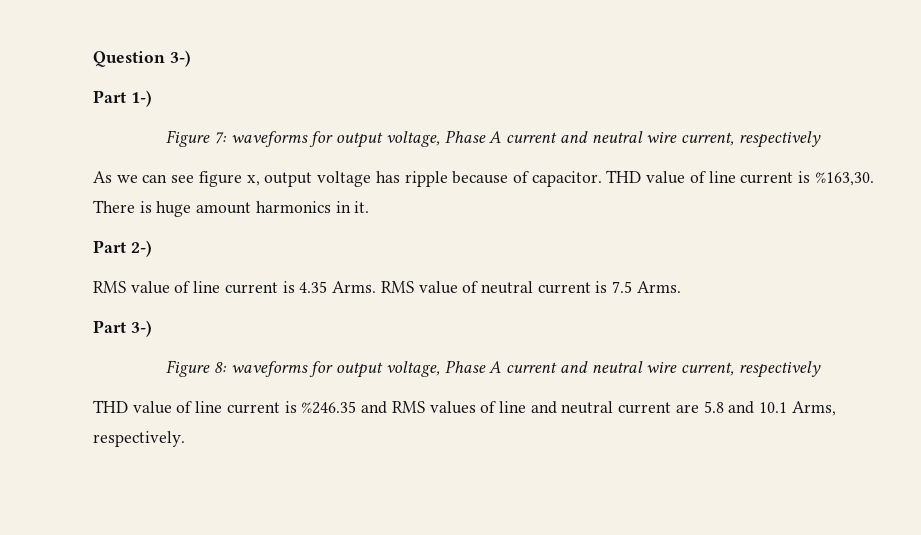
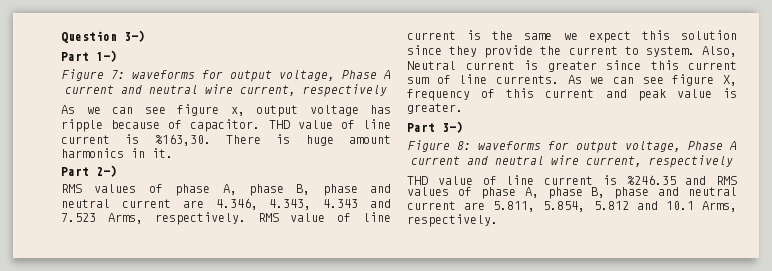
- RMS value of line current is 4.35 Arms. RMS value of neutral current is 7.5 Arms.
+ RMS values of phase A, phase B, phase and neutral current are 4.346, 4.343, 4.343 and 7.523 Arms, respectively. RMS value of line current is the same we expect this solution since they provide the current to system. Also, Neutral current is greater since this current sum of line currents. As we can see figure X, frequency of this current and peak value is greater.
- THD value of line current is %246.35 and RMS values of line and neutral current are 5.8 and 10.1 Arms, respectively.
+ THD value of line current is %246.35 and RMS values of phase A, phase B, phase and neutral current are 5.811, 5.854, 5.812 and 10.1 Arms, respectively.

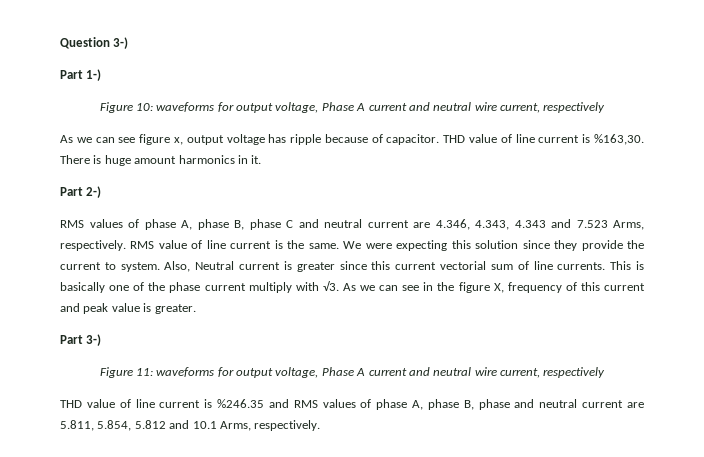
- Figure 7: waveforms for output voltage, Phase A current and neutral wire current, respectively
+ Figure 10: waveforms for output voltage, Phase A current and neutral wire current, respectively
- RMS values of phase A, phase B, phase and neutral current are 4.346, 4.343, 4.343 and 7.523 Arms, respectively.
+ RMS values of phase A, phase B, phase C and neutral current are 4.346, 4.343, 4.343 and 7.523 Arms, respectively.
- RMS value of line current is the same we expect this solution since they provide the current to system.
+ RMS value of line current is the same. We were expecting this solution since they provide the current to system.
- Also, Neutral current is greater since this current sum of line currents.
+ Also, Neutral current is greater since this current vectorial sum of line currents.
- As we can see figure X, frequency of this current and peak value is greater.
+ This is basically one of the phase current multiply with √3. As we can see in the figure X, frequency of this current and peak value is greater.
- Figure 8: waveforms for output voltage, Phase A current and neutral wire current, respectively
+ Figure 11: waveforms for output voltage, Phase A current and neutral wire current, respectively

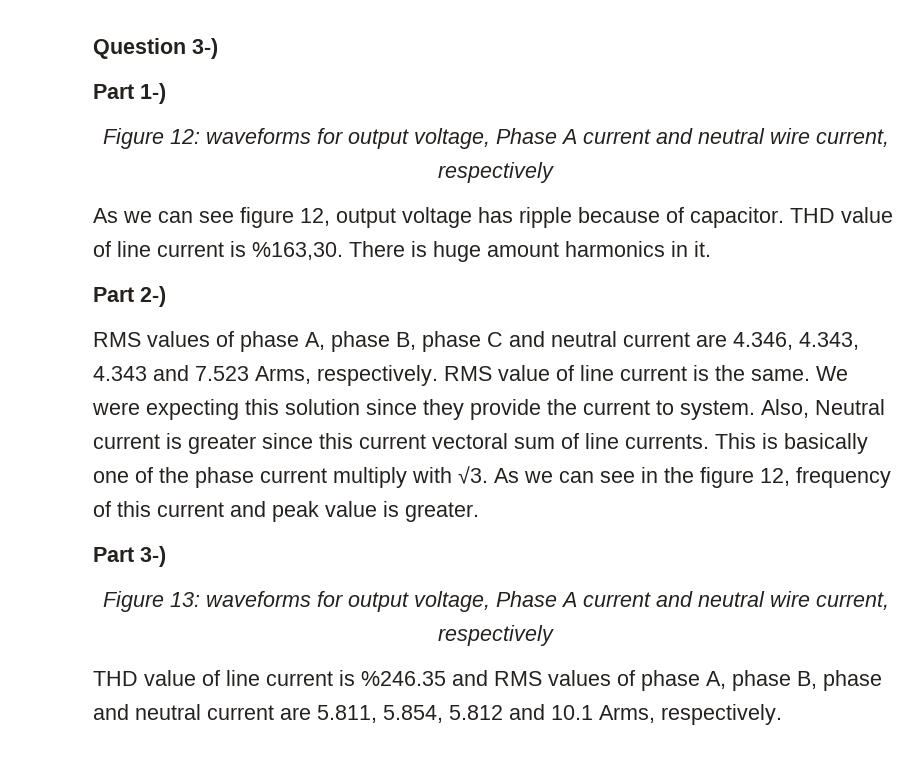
- Figure 10: waveforms for output voltage, Phase A current and neutral wire current, respectively
+ Figure 12: waveforms for output voltage, Phase A current and neutral wire current, respectively
- As we can see figure x, output voltage has ripple because of capacitor.
+ As we can see figure 12, output voltage has ripple because of capacitor.
- Also, Neutral current is greater since this current vectorial sum of line currents.
+ Also, Neutral current is greater since this current vectoral sum of line currents.
- As we can see in the figure X, frequency of this current and peak value is greater.
+ As we can see in the figure 12, frequency of this current and peak value is greater.
- Figure 11: waveforms for output voltage, Phase A current and neutral wire current, respectively
+ Figure 13: waveforms for output voltage, Phase A current and neutral wire current, respectively

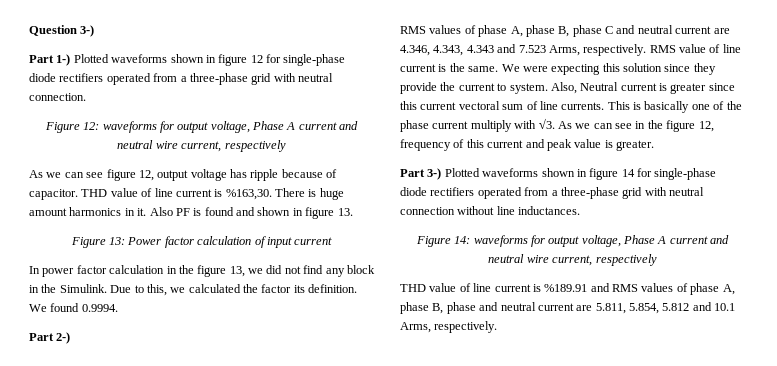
- Part 1-)
+ Part 1-) Plotted waveforms shown in figure 12 for single-phase diode rectifiers operated from a three-phase grid with neutral connection.
+ Also PF is found and shown in figure 13.
+ Figure 13: Power factor calculation of input current
+ In power factor calculation in the figure 13, we did not find any block in the Simulink. Due to this, we calculated the factor its definition. We found 0.9994.
- Part 3-)
- Figure 13: waveforms for output voltage, Phase A current and neutral wire current, respectively
+ Part 3-) Plotted waveforms shown in figure 14 for single-phase diode rectifiers operated from a three-phase grid with neutral connection without line inductances.
+ Figure 14: waveforms for output voltage, Phase A current and neutral wire current, respectively
- THD value of line current is %246.35 and RMS values of phase A, phase B, phase and neutral current are 5.811, 5.854, 5.812 and 10.1 Arms, respectively.
+ THD value of line current is %189.91 and RMS values of phase A, phase B, phase and neutral current are 5.811, 5.854, 5.812 and 10.1 Arms, respectively.

